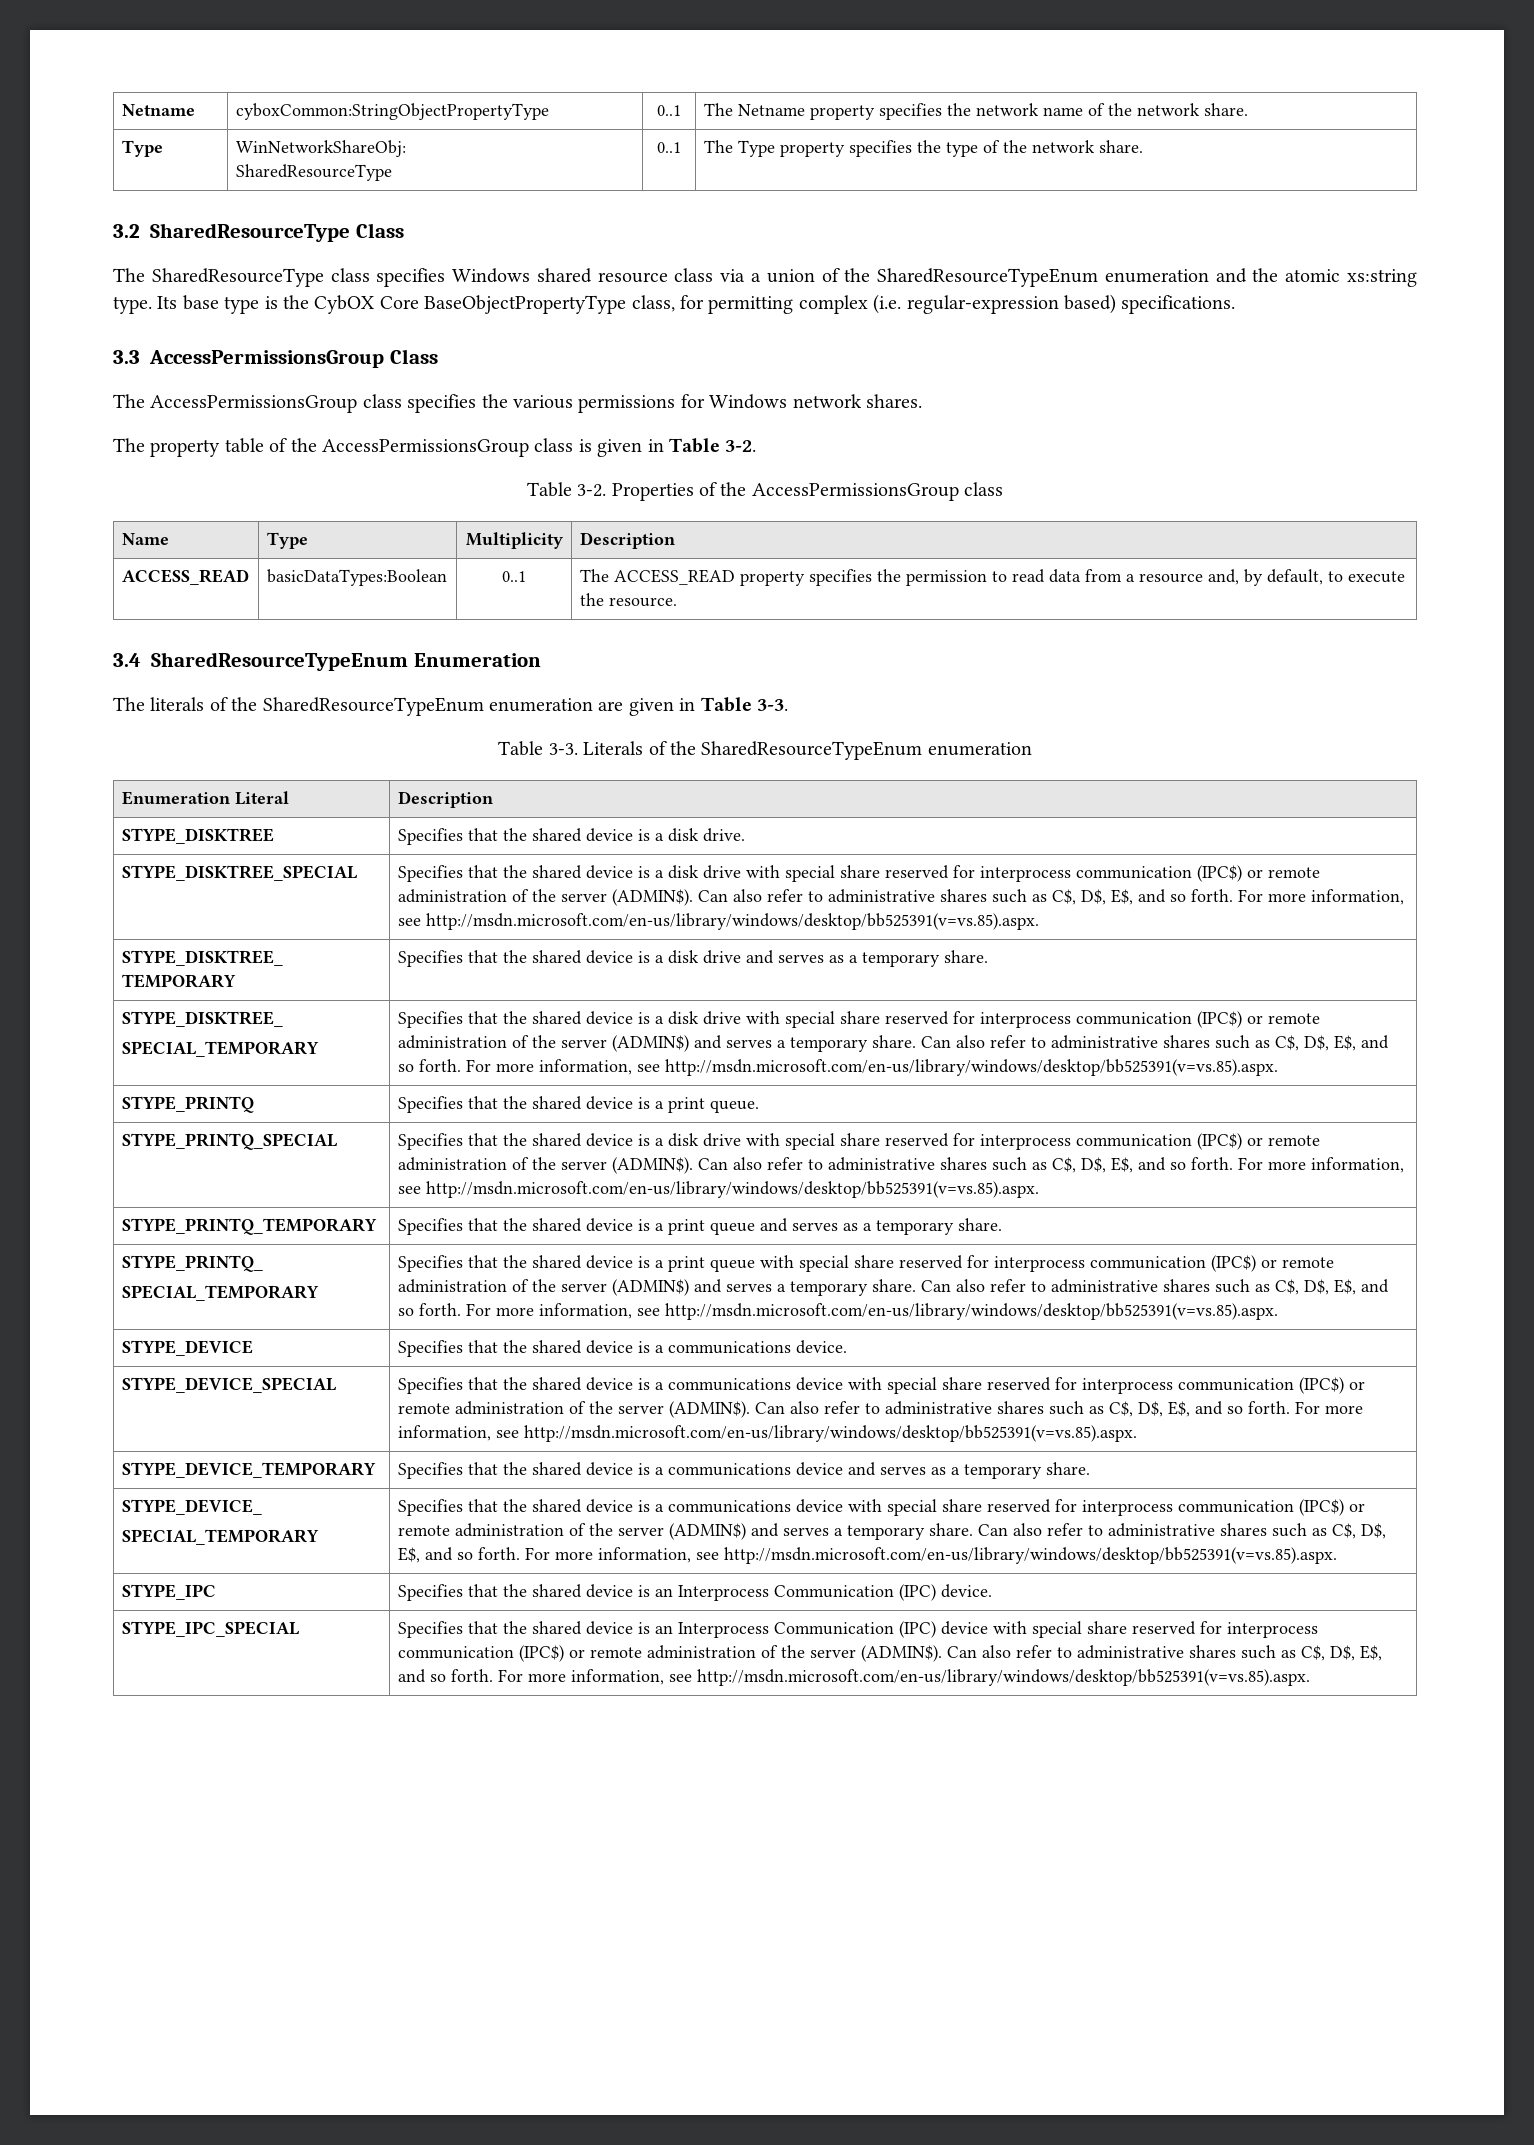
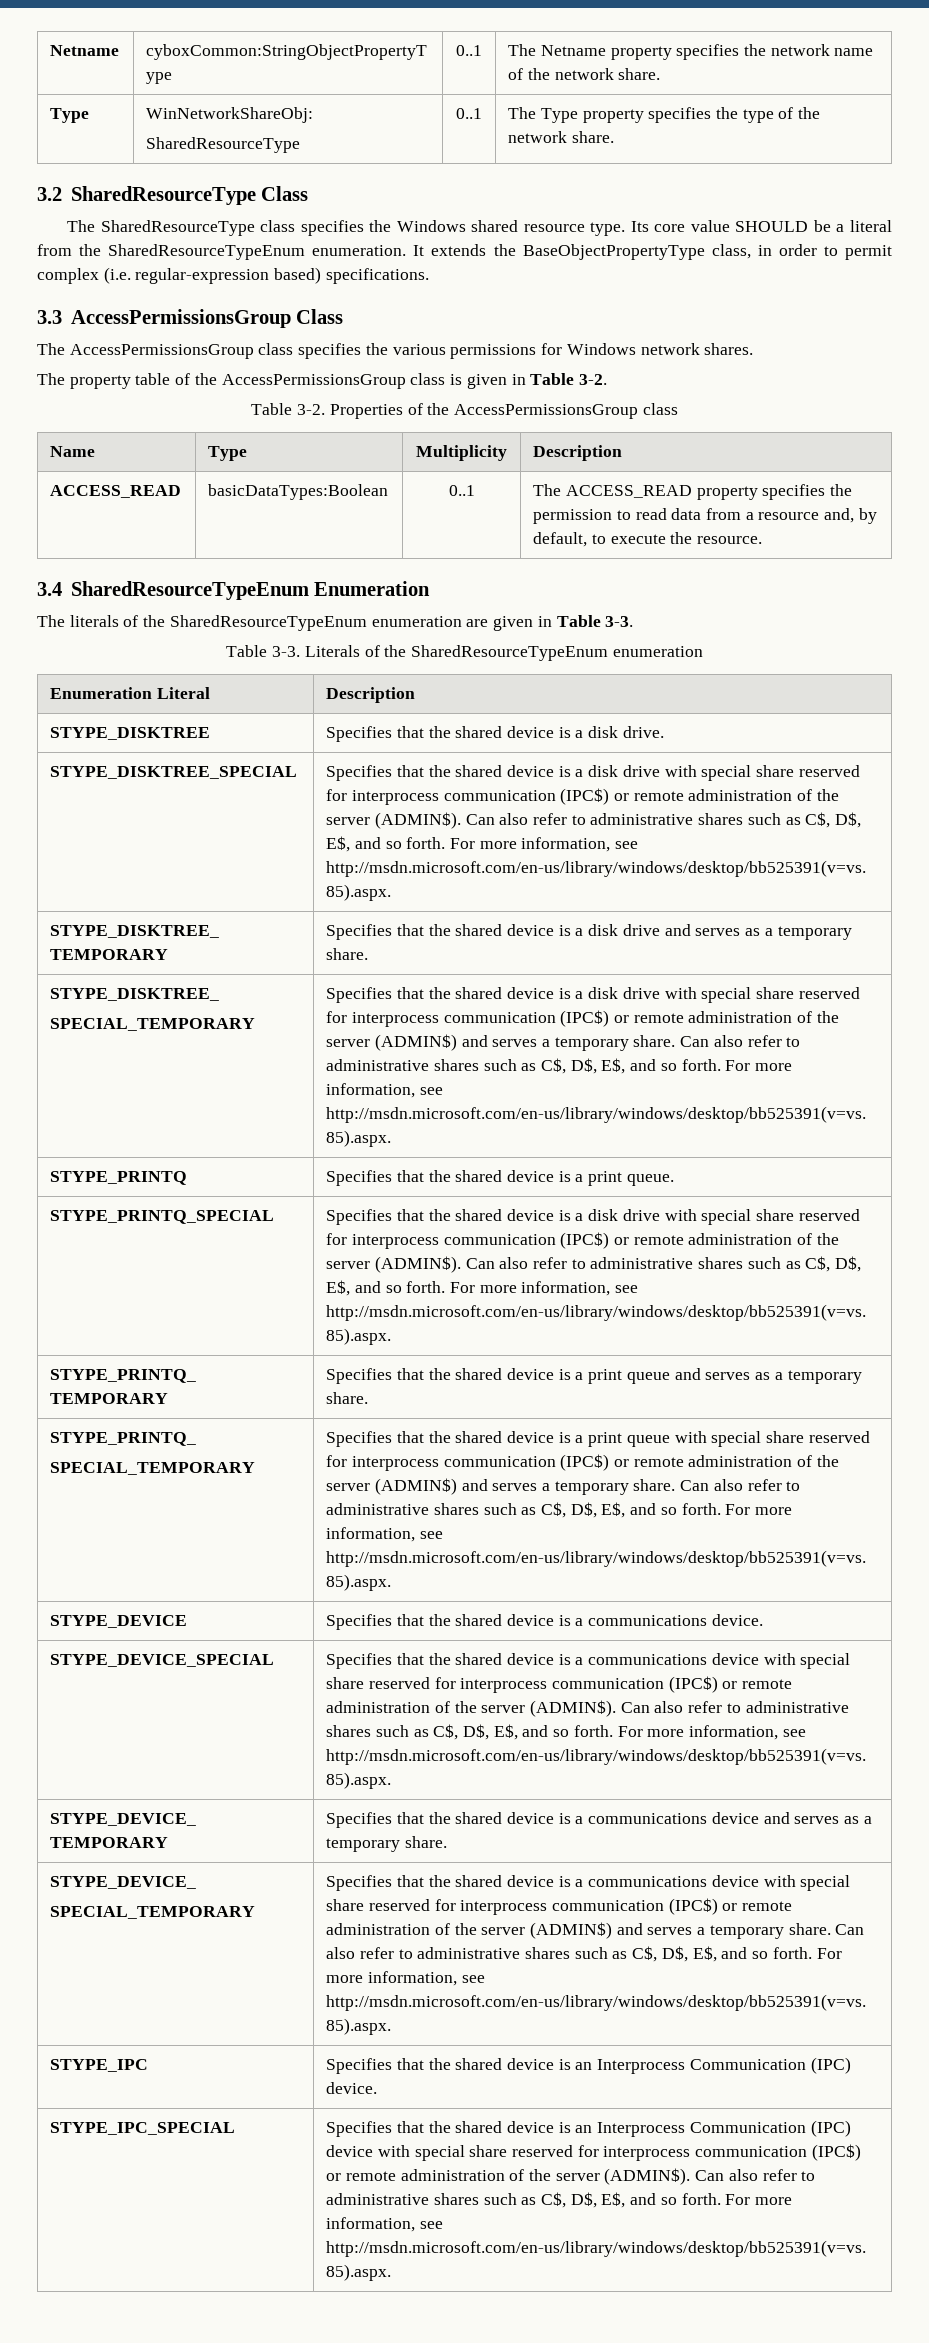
- The SharedResourceType class specifies Windows shared resource class via a union of the SharedResourceTypeEnum enumeration and the atomic xs:string type. Its base type is the CybOX Core BaseObjectPropertyType class, for permitting complex (i.e. regular-expression based) specifications.
+ The SharedResourceType class specifies the Windows shared resource type. Its core value SHOULD be a literal from the SharedResourceTypeEnum enumeration. It extends the BaseObjectPropertyType class, in order to permit complex (i.e. regular-expression based) specifications.

